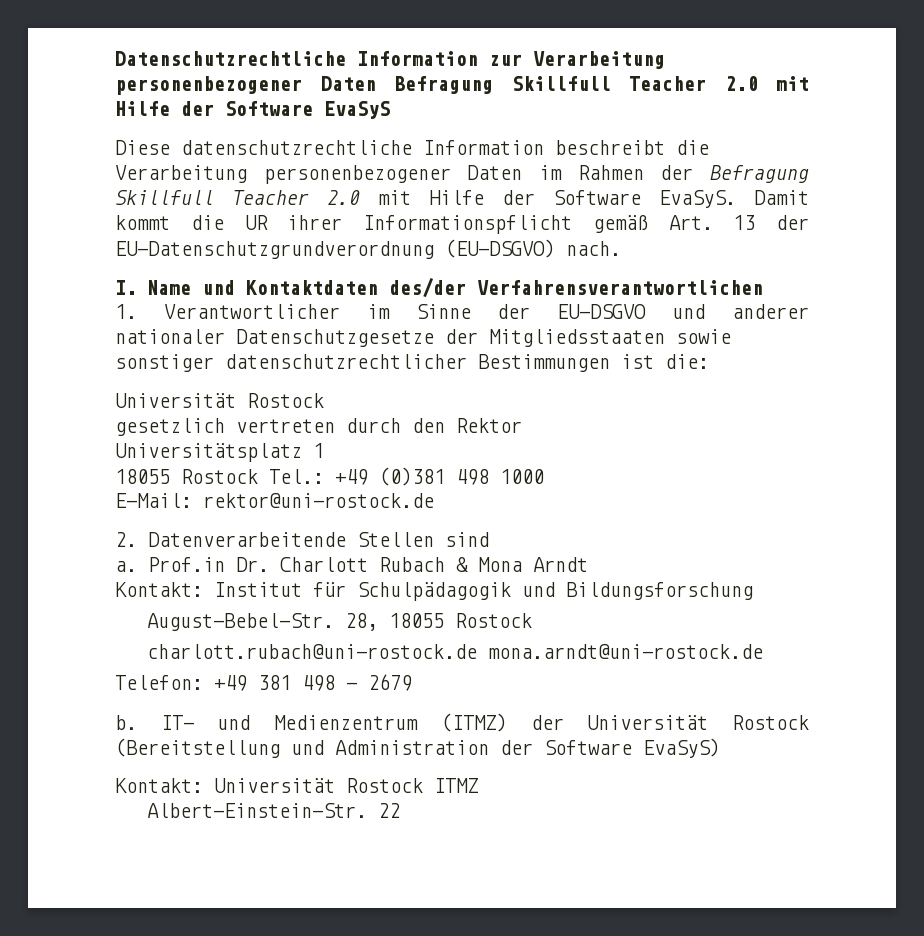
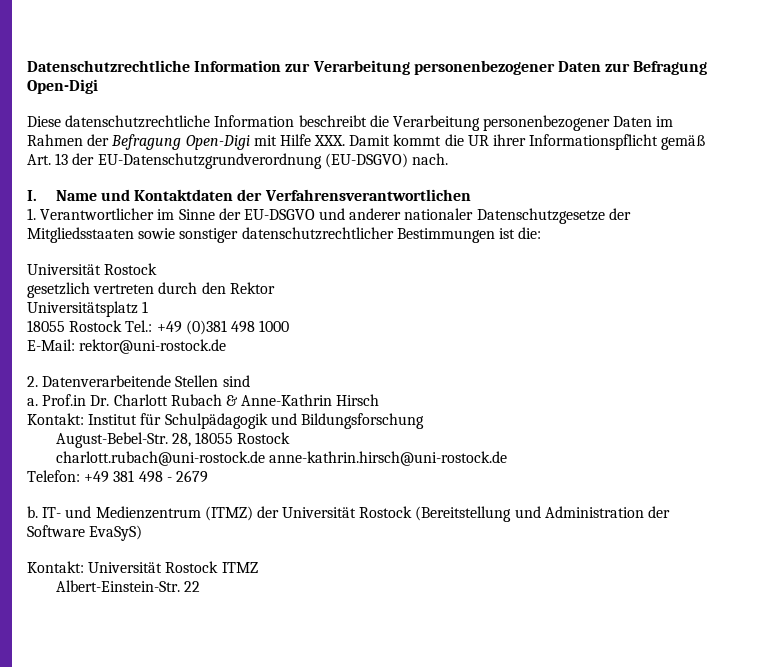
- Datenschutzrechtliche Information zur Verarbeitung personenbezogener Daten Befragung Skillfull Teacher 2.0 mit Hilfe der Software EvaSyS
+ Datenschutzrechtliche Information zur Verarbeitung personenbezogener Daten zur Befragung Open-Digi
- Diese datenschutzrechtliche Information beschreibt die Verarbeitung personenbezogener Daten im Rahmen der Befragung Skillfull Teacher 2.0 mit Hilfe der Software EvaSyS. Damit kommt die UR ihrer Informationspflicht gemäß Art. 13 der EU-Datenschutzgrundverordnung (EU-DSGVO) nach.
+ Diese datenschutzrechtliche Information beschreibt die Verarbeitung personenbezogener Daten im Rahmen der Befragung Open-Digi mit Hilfe XXX. Damit kommt die UR ihrer Informationspflicht gemäß Art. 13 der EU-Datenschutzgrundverordnung (EU-DSGVO) nach.
- I. Name und Kontaktdaten des/der Verfahrensverantwortlichen
+ I. Name und Kontaktdaten der Verfahrensverantwortlichen
- Prof.in Dr. Charlott Rubach & Mona Arndt
+ Prof.in Dr. Charlott Rubach & Anne-Kathrin Hirsch
- charlott.rubach@uni-rostock.de mona.arndt@uni-rostock.de
+ charlott.rubach@uni-rostock.de anne-kathrin.hirsch@uni-rostock.de

